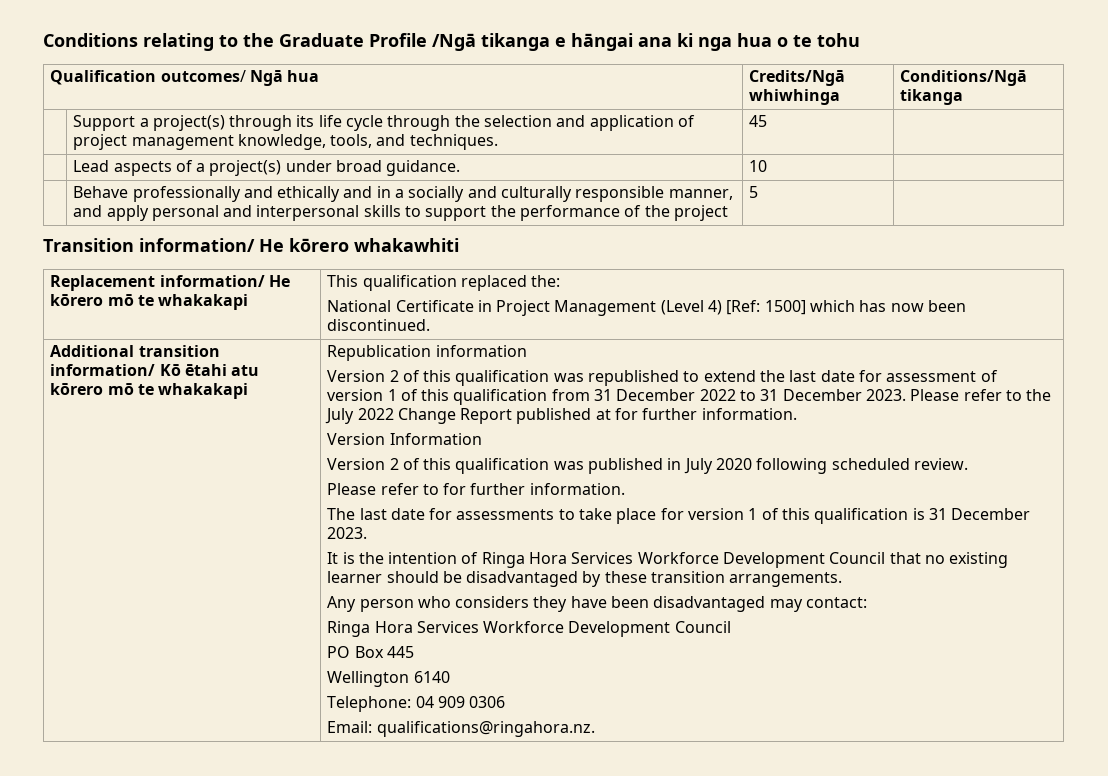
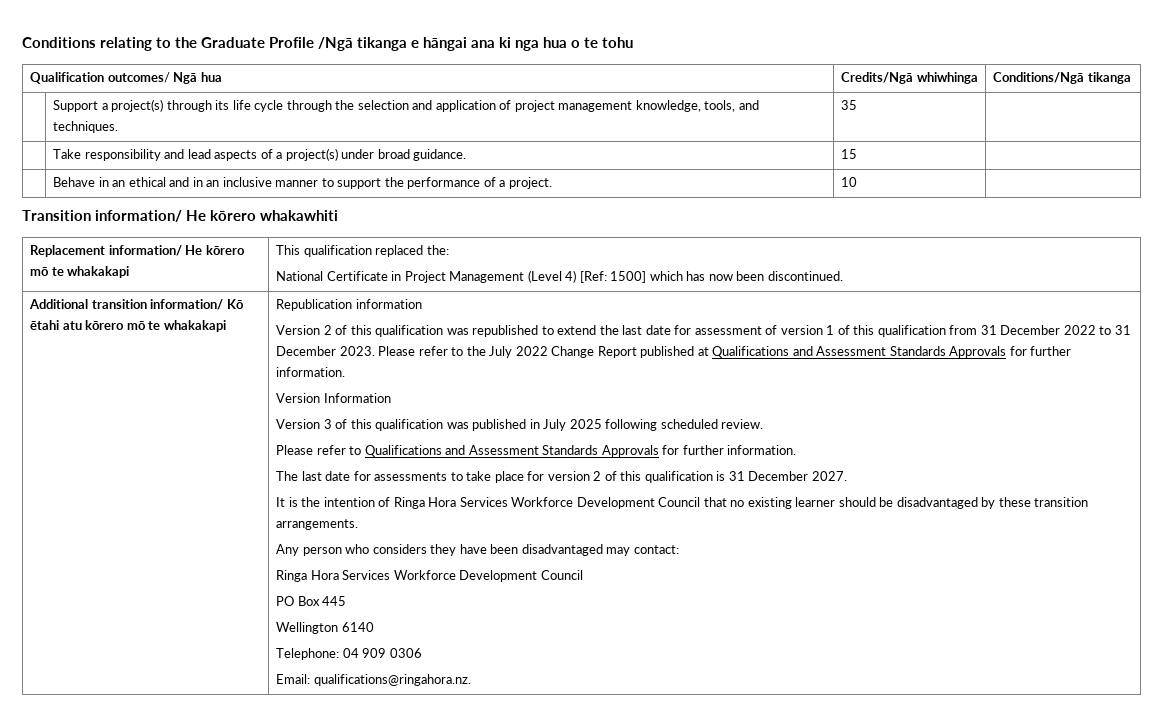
- | Support a project(s) through its life cycle through the selection and application of project management knowledge, tools, and techniques. | 45 |
- | Lead aspects of a project(s) under broad guidance. | 10 |
+ | Support a project(s) through its life cycle through the selection and application of project management knowledge, tools, and techniques. | 35 |
+ | Take responsibility and lead aspects of a project(s) under broad guidance. | 15 |
- | Behave professionally and ethically and in a socially and culturally responsible manner, and apply personal and interpersonal skills to support the performance of the project | 5 |
+ | Behave in an ethical and in an inclusive manner to support the performance of a project. | 10 |
- Please refer to the July 2022 Change Report published at for further information.
+ Please refer to the July 2022 Change Report published at Qualifications and Assessment Standards Approvals for further information.
- Version 2 of this qualification was published in July 2020 following scheduled review.
+ Version 3 of this qualification was published in July 2025 following scheduled review.
- Please refer to for further information.
+ Please refer to Qualifications and Assessment Standards Approvals for further information.
- The last date for assessments to take place for version 1 of this qualification is 31 December 2023.
+ The last date for assessments to take place for version 2 of this qualification is 31 December 2027.

